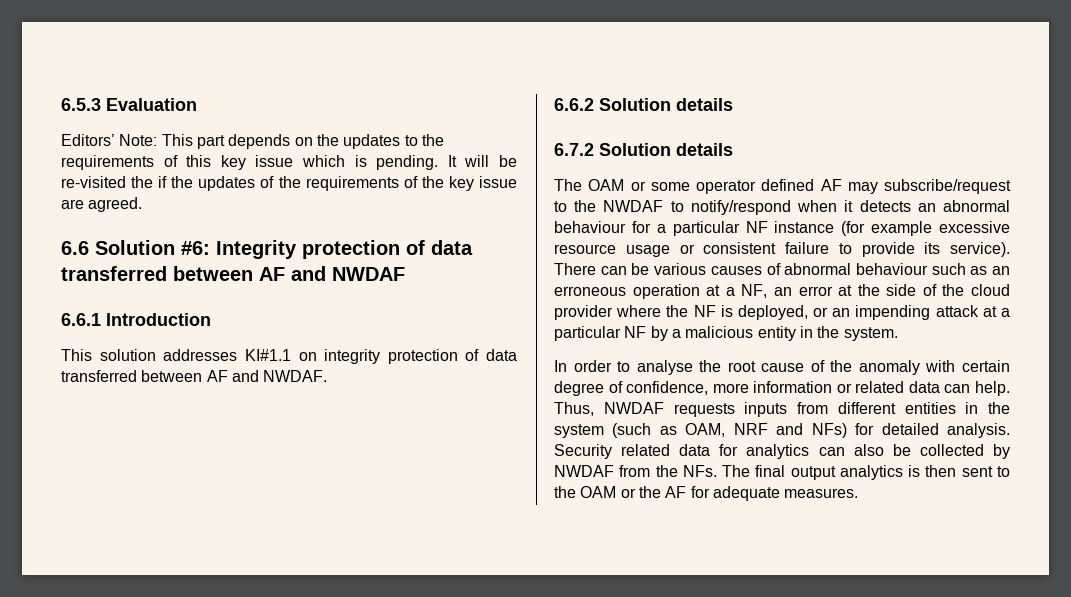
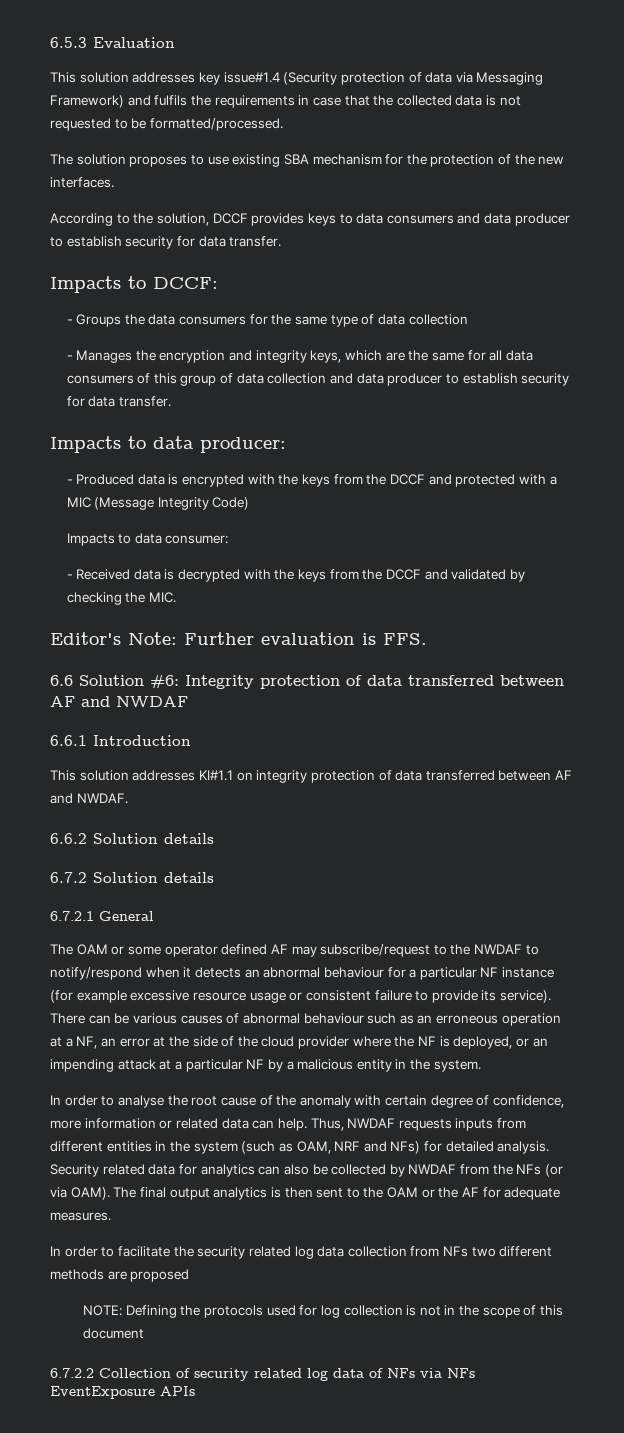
- Editors’ Note: This part depends on the updates to the requirements of this key issue which is pending. It will be re-visited the if the updates of the requirements of the key issue are agreed.
+ This solution addresses key issue#1.4 (Security protection of data via Messaging Framework) and fulfils the requirements in case that the collected data is not requested to be formatted/processed.
+ The solution proposes to use existing SBA mechanism for the protection of the new interfaces.
+ According to the solution, DCCF provides keys to data consumers and data producer to establish security for data transfer.
+ Impacts to DCCF:
+ - Groups the data consumers for the same type of data collection
+ - Manages the encryption and integrity keys, which are the same for all data consumers of this group of data collection and data producer to establish security for data transfer.
+ Impacts to data producer:
+ - Produced data is encrypted with the keys from the DCCF and protected with a MIC (Message Integrity Code)
+ Impacts to data consumer:
+ - Received data is decrypted with the keys from the DCCF and validated by checking the MIC.
+ Editor's Note: Further evaluation is FFS.
+ 6.7.2.1 General
- Security related data for analytics can also be collected by NWDAF from the NFs. The final output analytics is then sent to the OAM or the AF for adequate measures.
+ Security related data for analytics can also be collected by NWDAF from the NFs (or via OAM). The final output analytics is then sent to the OAM or the AF for adequate measures.
+ In order to facilitate the security related log data collection from NFs two different methods are proposed
+ NOTE: Defining the protocols used for log collection is not in the scope of this document
+ 6.7.2.2 Collection of security related log data of NFs via NFs EventExposure APIs

